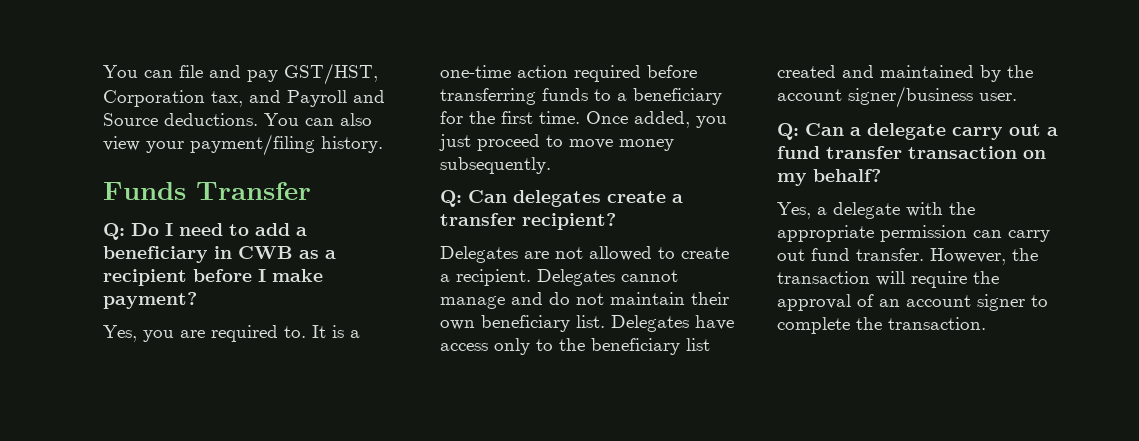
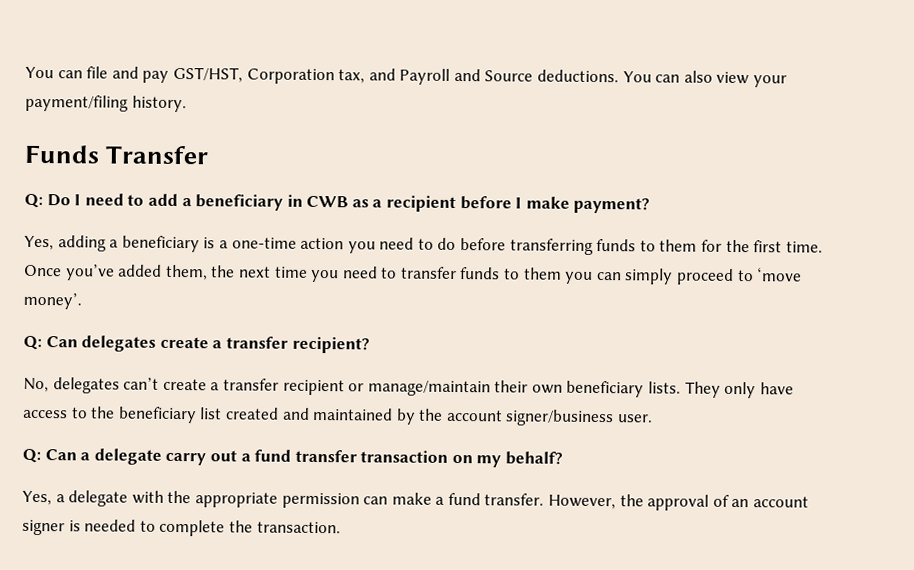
- Yes, you are required to. It is a one-time action required before transferring funds to a beneficiary for the first time.
+ Yes, adding a beneficiary is a one-time action you need to do before transferring funds to them for the first time.
- Once added, you just proceed to move money subsequently.
+ Once you’ve added them, the next time you need to transfer funds to them you can simply proceed to ‘move money’.
- Delegates are not allowed to create a recipient. Delegates cannot manage and do not maintain their own beneficiary list. Delegates have access only to the beneficiary list created and maintained by the account signer/business user.
+ No, delegates can’t create a transfer recipient or manage/maintain their own beneficiary lists. They only have access to the beneficiary list created and maintained by the account signer/business user.
- Yes, a delegate with the appropriate permission can carry out fund transfer.
+ Yes, a delegate with the appropriate permission can make a fund transfer.
- However, the transaction will require the approval of an account signer to complete the transaction.
+ However, the approval of an account signer is needed to complete the transaction.

